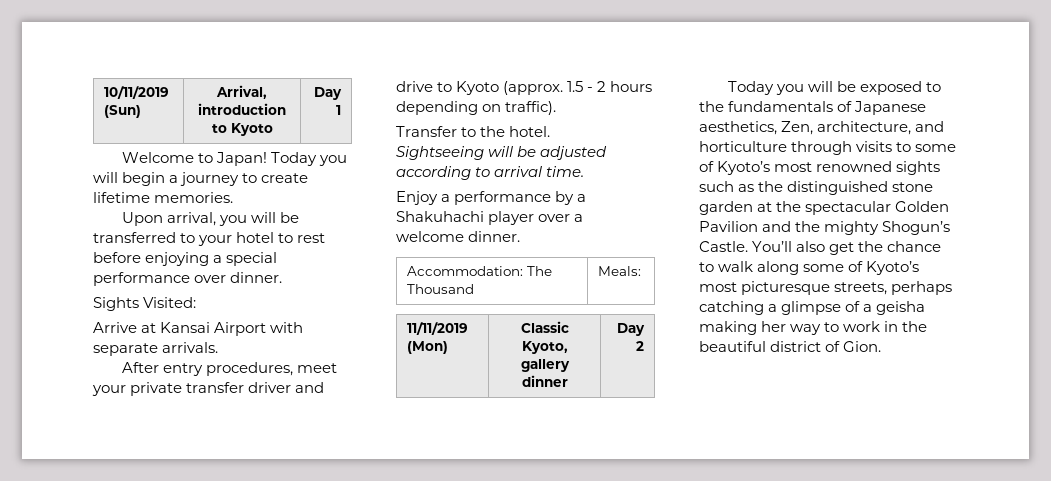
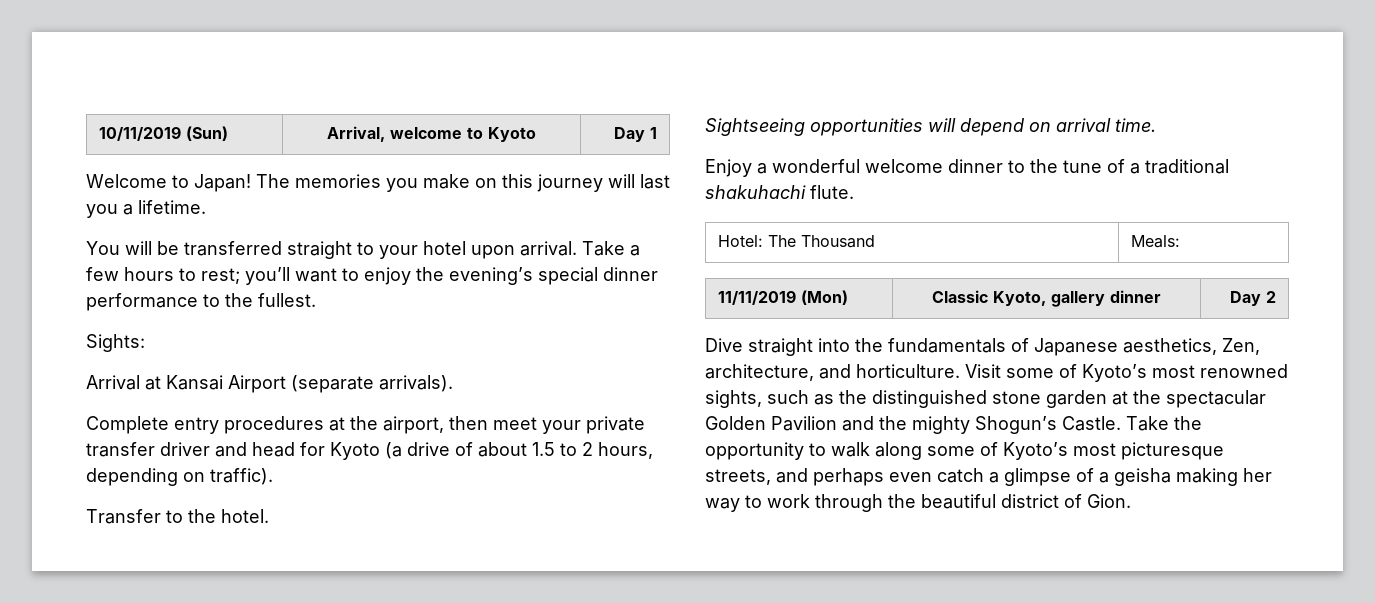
- 10/11/2019 (Sun) | Arrival, introduction to Kyoto | Day 1
+ 10/11/2019 (Sun) | Arrival, welcome to Kyoto | Day 1
- Today you will begin a journey to create lifetime memories.
- Upon arrival, you will be transferred to your hotel to rest before enjoying a special performance over dinner.
- Sights Visited:
- Arrive at Kansai Airport with separate arrivals.
- After entry procedures, meet your private transfer driver and drive to Kyoto (approx. 1.5 - 2 hours depending on traffic).
+ The memories you make on this journey will last you a lifetime.
+ You will be transferred straight to your hotel upon arrival. Take a few hours to rest; you’ll want to enjoy the evening’s special dinner performance to the fullest.
+ Sights:
+ Arrival at Kansai Airport (separate arrivals).
+ Complete entry procedures at the airport, then meet your private transfer driver and head for Kyoto (a drive of about 1.5 to 2 hours, depending on traffic).
- Sightseeing will be adjusted according to arrival time.
+ Sightseeing opportunities will depend on arrival time.
- Enjoy a performance by a Shakuhachi player over a welcome dinner.
- Accommodation: The Thousand | Meals:
+ Enjoy a wonderful welcome dinner to the tune of a traditional shakuhachi flute.
+ Hotel: The Thousand | Meals:
- Today you will be exposed to the fundamentals of Japanese aesthetics, Zen, architecture, and horticulture through visits to some of Kyoto’s most renowned sights such as the distinguished stone garden at the spectacular Golden Pavilion and the mighty Shogun’s Castle.
+ Dive straight into the fundamentals of Japanese aesthetics, Zen, architecture, and horticulture. Visit some of Kyoto’s most renowned sights, such as the distinguished stone garden at the spectacular Golden Pavilion and the mighty Shogun’s Castle.
- You’ll also get the chance to walk along some of Kyoto’s most picturesque streets, perhaps catching a glimpse of a geisha making her way to work in the beautiful district of Gion.
+ Take the opportunity to walk along some of Kyoto’s most picturesque streets, and perhaps even catch a glimpse of a geisha making her way to work through the beautiful district of Gion.

